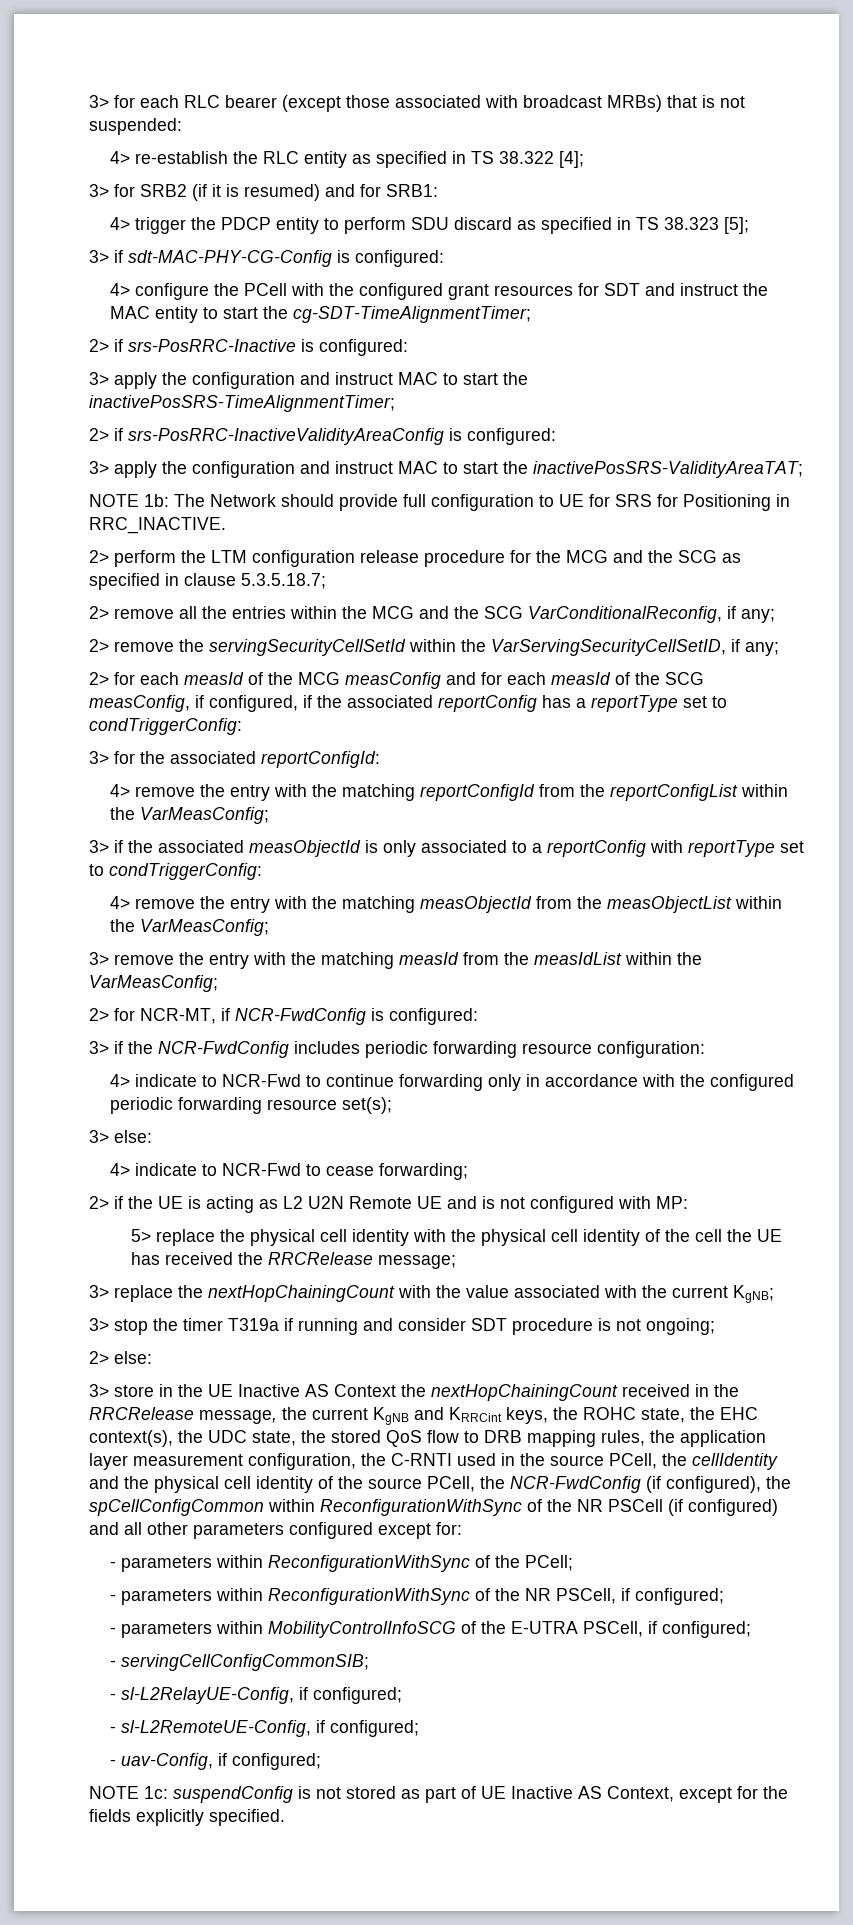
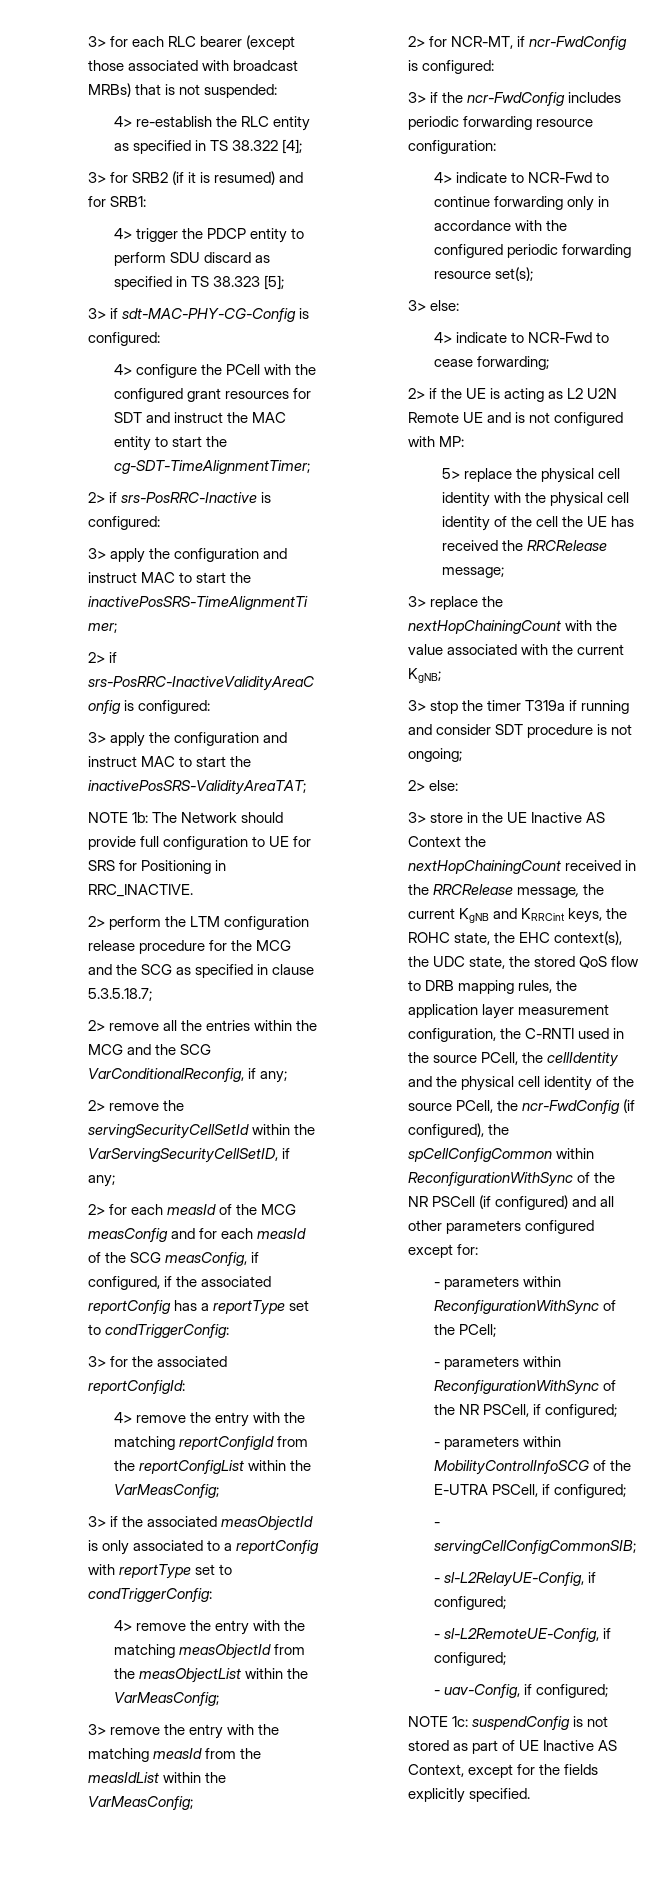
- 2> for NCR-MT, if NCR-FwdConfig is configured:
+ 2> for NCR-MT, if ncr-FwdConfig is configured:
- 3> if the NCR-FwdConfig includes periodic forwarding resource configuration:
+ 3> if the ncr-FwdConfig includes periodic forwarding resource configuration:
- 3> store in the UE Inactive AS Context the nextHopChainingCount received in the RRCRelease message, the current KgNB and KRRCint keys, the ROHC state, the EHC context(s), the UDC state, the stored QoS flow to DRB mapping rules, the application layer measurement configuration, the C-RNTI used in the source PCell, the cellIdentity and the physical cell identity of the source PCell, the NCR-FwdConfig (if configured), the spCellConfigCommon within ReconfigurationWithSync of the NR PSCell (if configured) and all other parameters configured except for:
+ 3> store in the UE Inactive AS Context the nextHopChainingCount received in the RRCRelease message, the current KgNB and KRRCint keys, the ROHC state, the EHC context(s), the UDC state, the stored QoS flow to DRB mapping rules, the application layer measurement configuration, the C-RNTI used in the source PCell, the cellIdentity and the physical cell identity of the source PCell, the ncr-FwdConfig (if configured), the spCellConfigCommon within ReconfigurationWithSync of the NR PSCell (if configured) and all other parameters configured except for:

